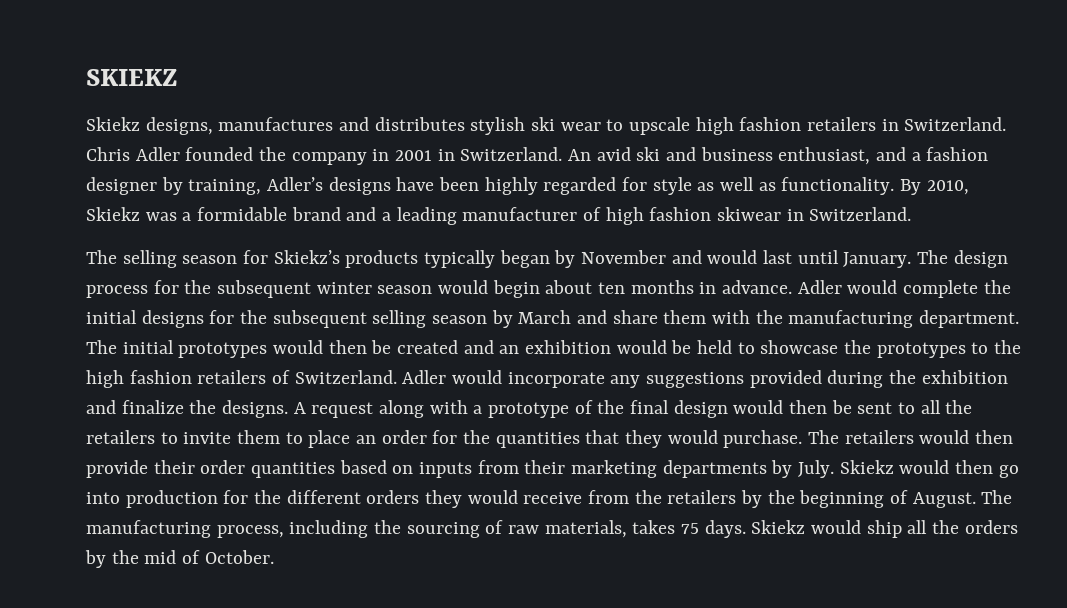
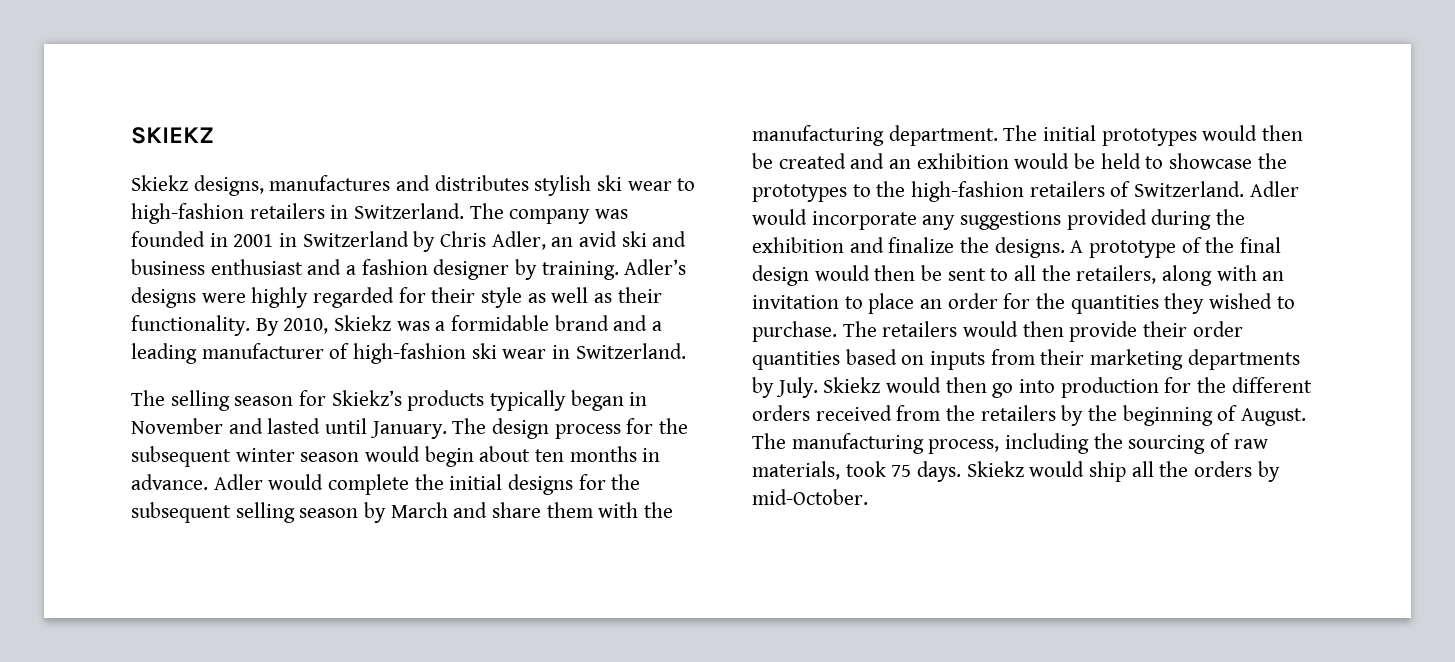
- Skiekz designs, manufactures and distributes stylish ski wear to upscale high fashion retailers in Switzerland. Chris Adler founded the company in 2001 in Switzerland. An avid ski and business enthusiast, and a fashion designer by training, Adler’s designs have been highly regarded for style as well as functionality.
+ Skiekz designs, manufactures and distributes stylish ski wear to high-fashion retailers in Switzerland. The company was founded in 2001 in Switzerland by Chris Adler, an avid ski and business enthusiast and a fashion designer by training. Adler’s designs were highly regarded for their style as well as their functionality.
- By 2010, Skiekz was a formidable brand and a leading manufacturer of high fashion skiwear in Switzerland.
+ By 2010, Skiekz was a formidable brand and a leading manufacturer of high-fashion ski wear in Switzerland.
- The selling season for Skiekz’s products typically began by November and would last until January.
+ The selling season for Skiekz’s products typically began in November and lasted until January.
- The initial prototypes would then be created and an exhibition would be held to showcase the prototypes to the high fashion retailers of Switzerland.
+ The initial prototypes would then be created and an exhibition would be held to showcase the prototypes to the high-fashion retailers of Switzerland.
- A request along with a prototype of the final design would then be sent to all the retailers to invite them to place an order for the quantities that they would purchase.
+ A prototype of the final design would then be sent to all the retailers, along with an invitation to place an order for the quantities they wished to purchase.
- Skiekz would then go into production for the different orders they would receive from the retailers by the beginning of August.
+ Skiekz would then go into production for the different orders received from the retailers by the beginning of August.
- The manufacturing process, including the sourcing of raw materials, takes 75 days.
+ The manufacturing process, including the sourcing of raw materials, took 75 days.
- Skiekz would ship all the orders by the mid of October.
+ Skiekz would ship all the orders by mid-October.

